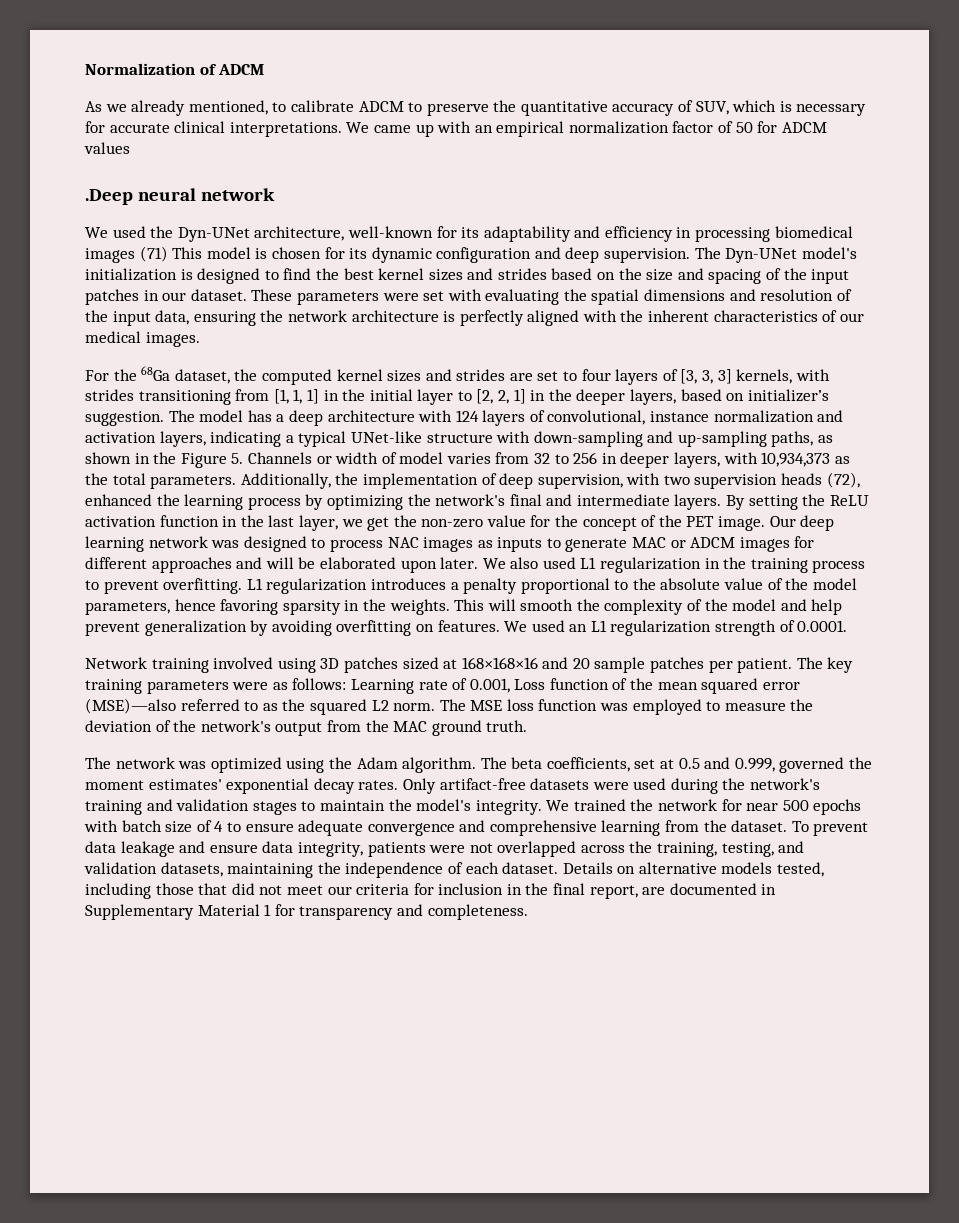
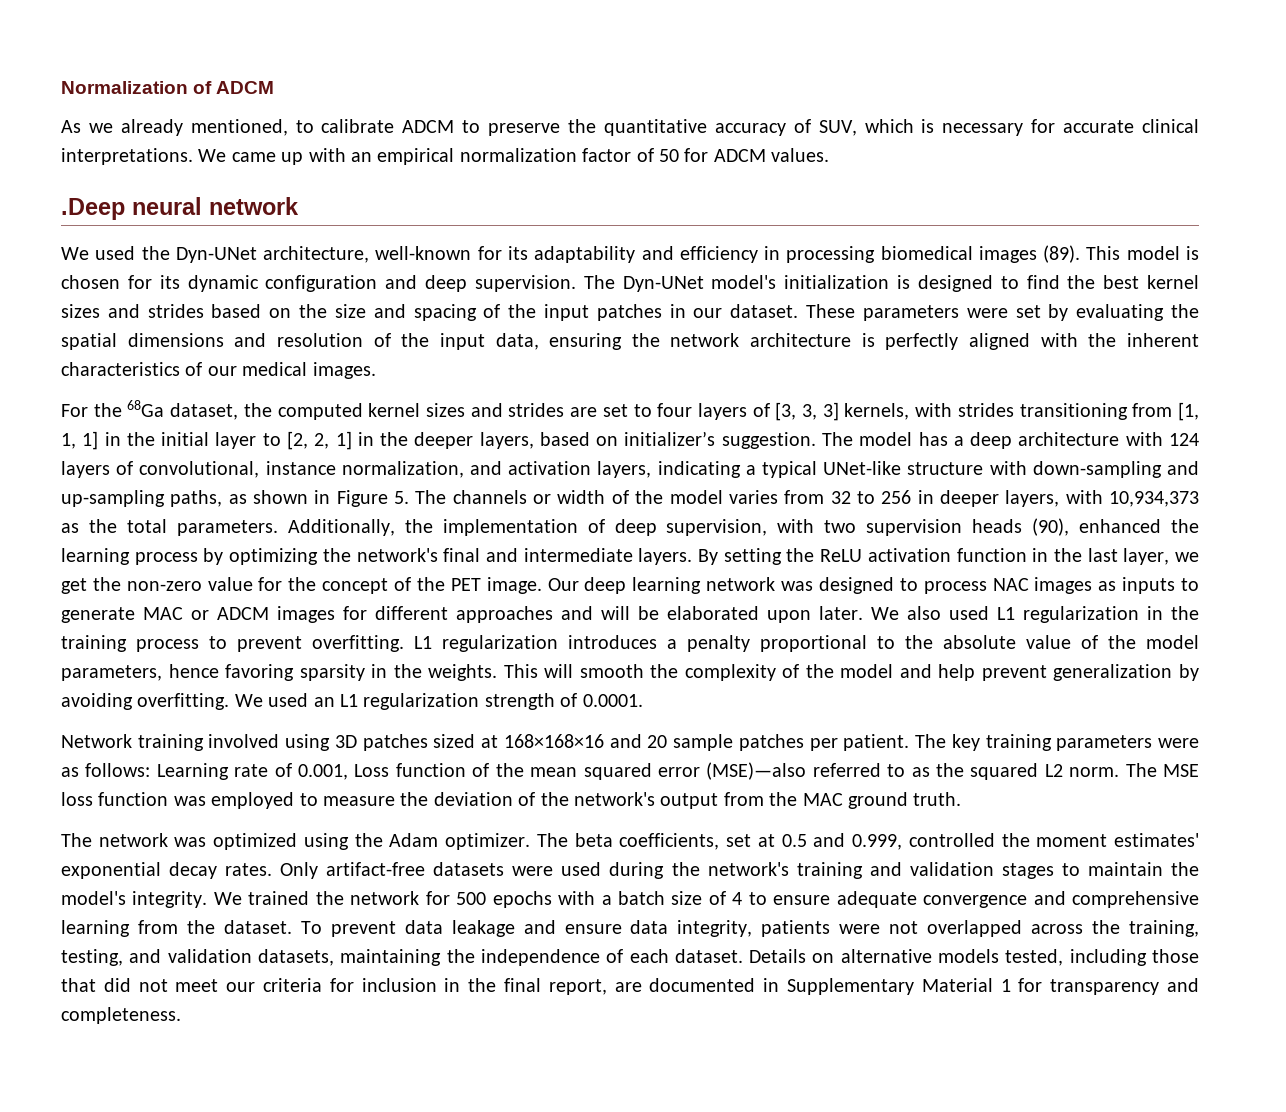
- We came up with an empirical normalization factor of 50 for ADCM values
+ We came up with an empirical normalization factor of 50 for ADCM values.
- We used the Dyn-UNet architecture, well-known for its adaptability and efficiency in processing biomedical images (71) This model is chosen for its dynamic configuration and deep supervision.
+ We used the Dyn-UNet architecture, well-known for its adaptability and efficiency in processing biomedical images (89). This model is chosen for its dynamic configuration and deep supervision.
- These parameters were set with evaluating the spatial dimensions and resolution of the input data, ensuring the network architecture is perfectly aligned with the inherent characteristics of our medical images.
+ These parameters were set by evaluating the spatial dimensions and resolution of the input data, ensuring the network architecture is perfectly aligned with the inherent characteristics of our medical images.
- The model has a deep architecture with 124 layers of convolutional, instance normalization and activation layers, indicating a typical UNet-like structure with down-sampling and up-sampling paths, as shown in the Figure 5. Channels or width of model varies from 32 to 256 in deeper layers, with 10,934,373 as the total parameters.
+ The model has a deep architecture with 124 layers of convolutional, instance normalization, and activation layers, indicating a typical UNet-like structure with down-sampling and up-sampling paths, as shown in Figure 5. The channels or width of the model varies from 32 to 256 in deeper layers, with 10,934,373 as the total parameters.
- Additionally, the implementation of deep supervision, with two supervision heads (72), enhanced the learning process by optimizing the network's final and intermediate layers.
+ Additionally, the implementation of deep supervision, with two supervision heads (90), enhanced the learning process by optimizing the network's final and intermediate layers.
- This will smooth the complexity of the model and help prevent generalization by avoiding overfitting on features.
+ This will smooth the complexity of the model and help prevent generalization by avoiding overfitting.
- The network was optimized using the Adam algorithm.
+ The network was optimized using the Adam optimizer.
- The beta coefficients, set at 0.5 and 0.999, governed the moment estimates' exponential decay rates.
+ The beta coefficients, set at 0.5 and 0.999, controlled the moment estimates' exponential decay rates.
- We trained the network for near 500 epochs with batch size of 4 to ensure adequate convergence and comprehensive learning from the dataset.
+ We trained the network for 500 epochs with a batch size of 4 to ensure adequate convergence and comprehensive learning from the dataset.

